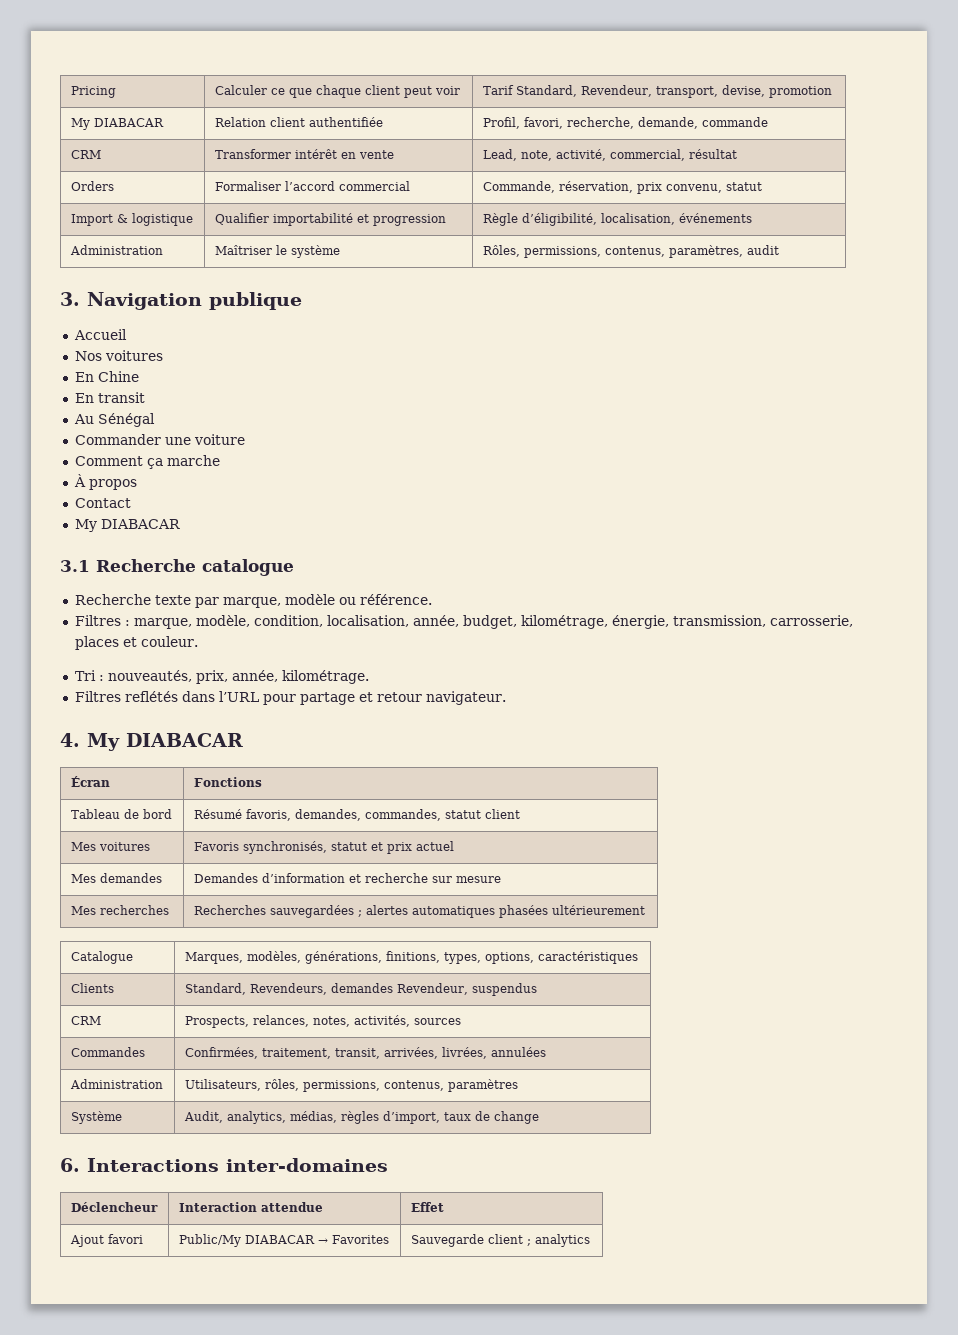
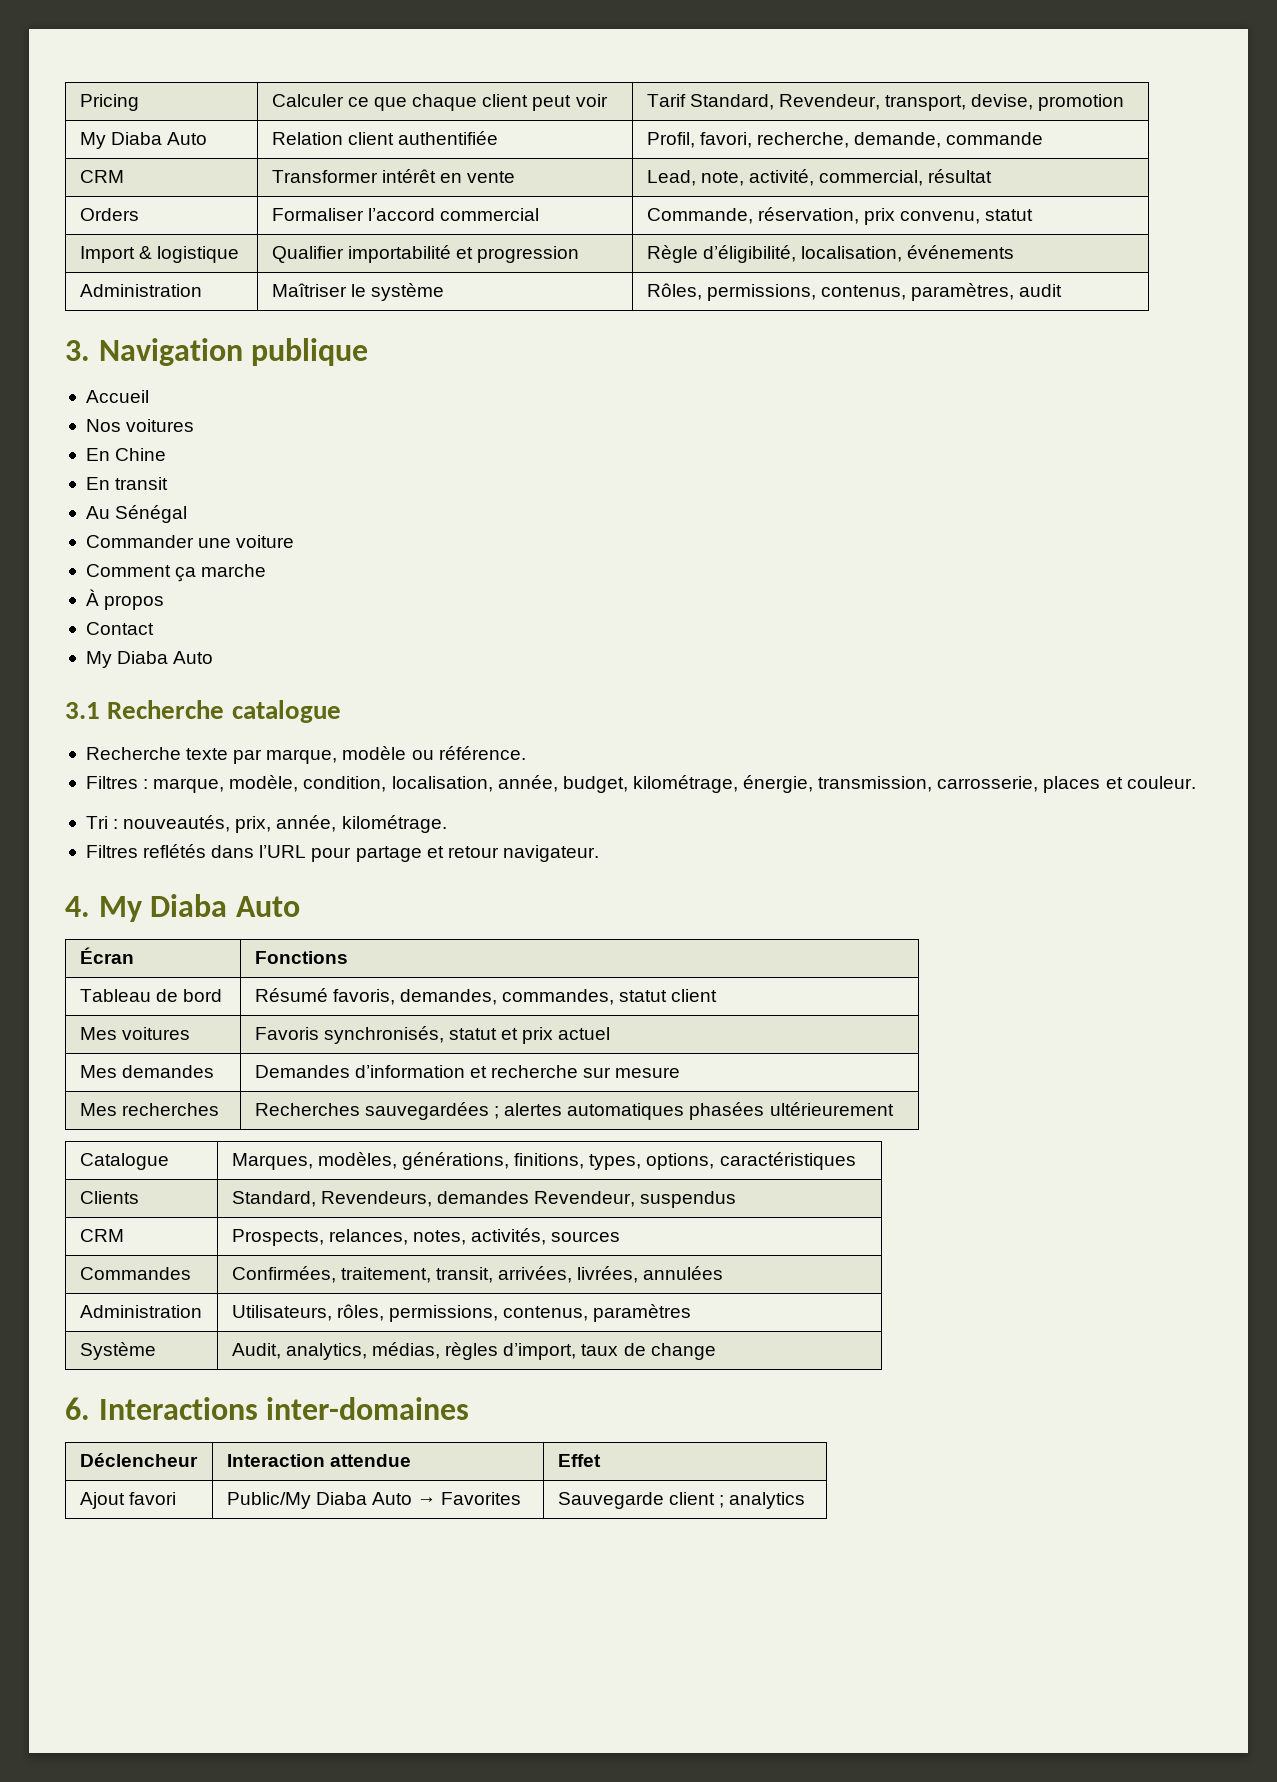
- My DIABACAR | Relation client authentifiée | Profil, favori, recherche, demande, commande
+ My Diaba Auto | Relation client authentifiée | Profil, favori, recherche, demande, commande
  Contact
- My DIABACAR
+ My Diaba Auto
- 4. My DIABACAR
+ 4. My Diaba Auto
- Ajout favori | Public/My DIABACAR → Favorites | Sauvegarde client ; analytics
+ Ajout favori | Public/My Diaba Auto → Favorites | Sauvegarde client ; analytics

